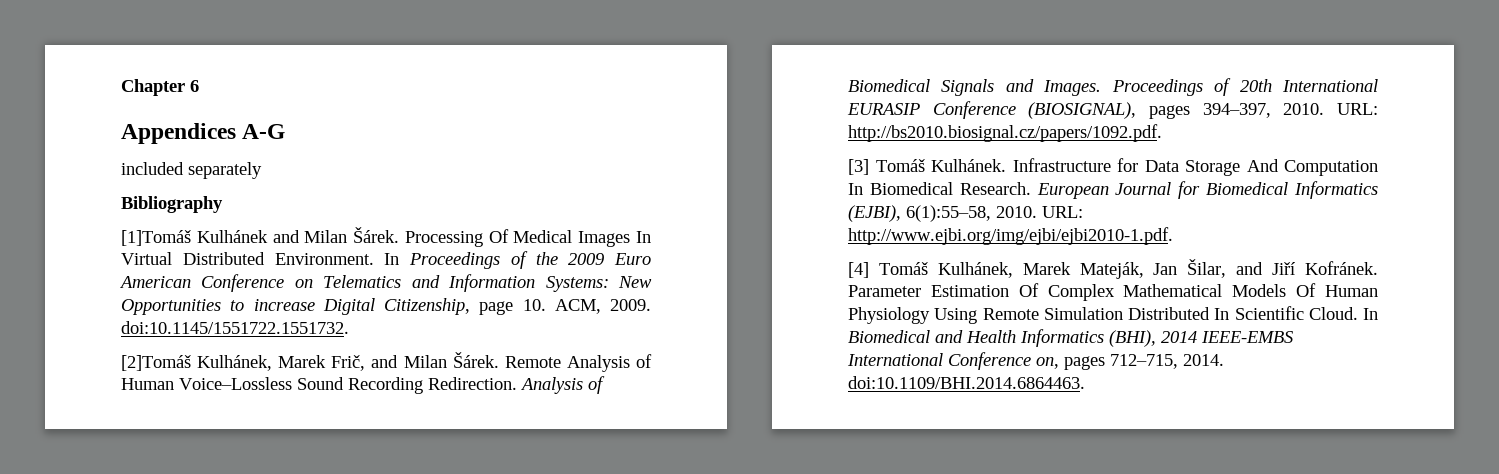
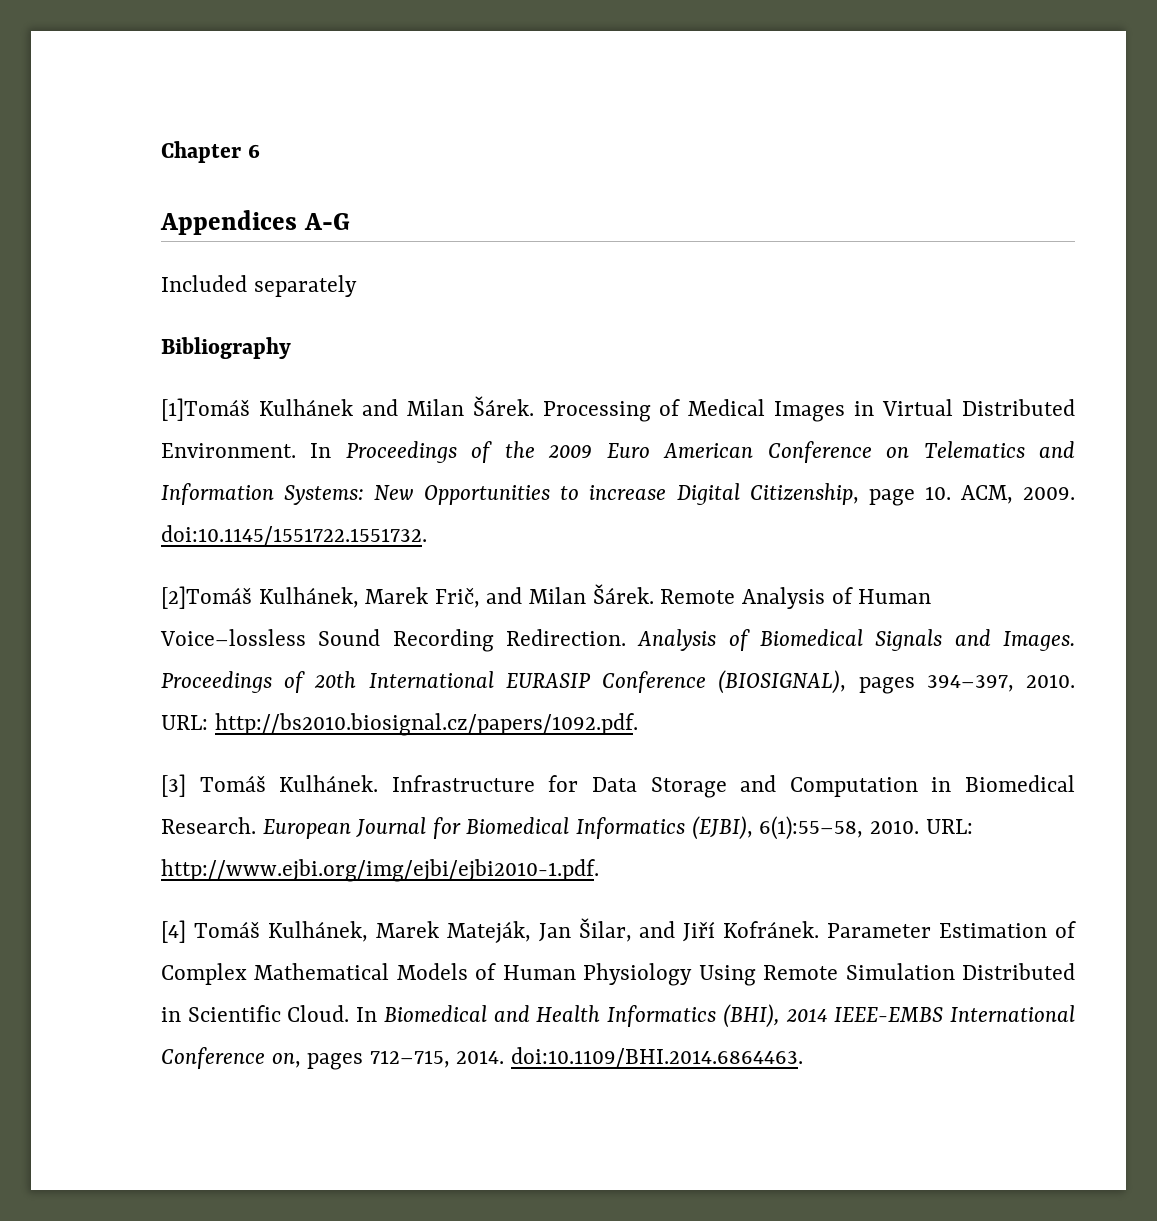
- included separately
+ Included separately
- Processing Of Medical Images In Virtual Distributed Environment.
+ Processing of Medical Images in Virtual Distributed Environment.
- Remote Analysis of Human Voice–Lossless Sound Recording Redirection.
+ Remote Analysis of Human Voice–lossless Sound Recording Redirection.
- Infrastructure for Data Storage And Computation In Biomedical Research.
+ Infrastructure for Data Storage and Computation in Biomedical Research.
- Parameter Estimation Of Complex Mathematical Models Of Human Physiology Using Remote Simulation Distributed In Scientific Cloud.
+ Parameter Estimation of Complex Mathematical Models of Human Physiology Using Remote Simulation Distributed in Scientific Cloud.

